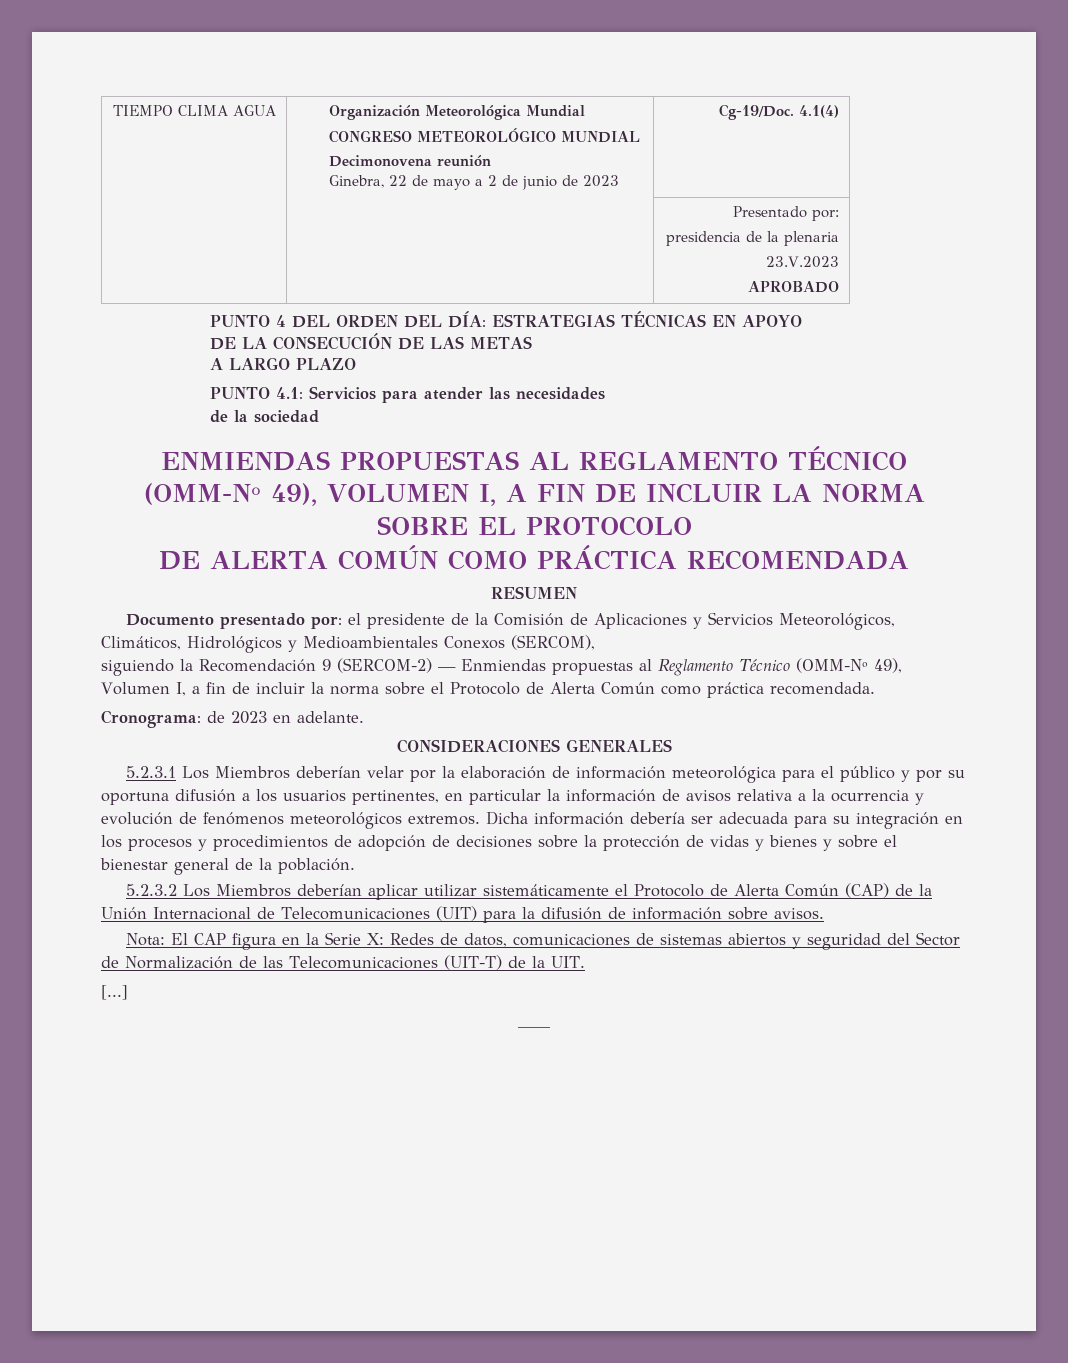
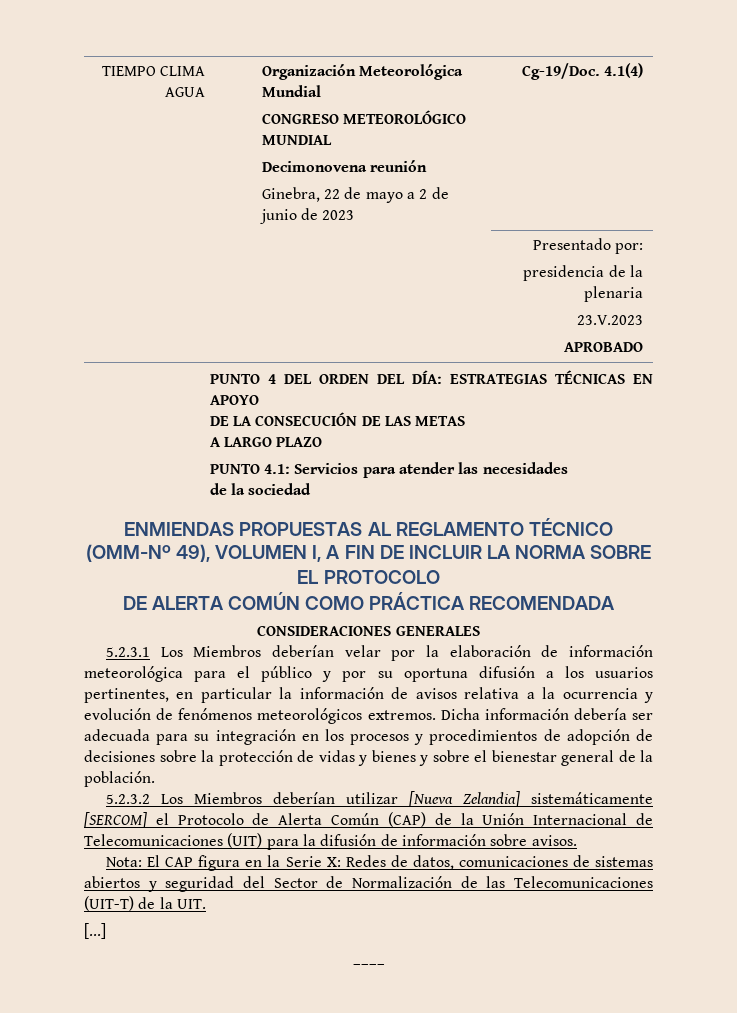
- RESUMEN
- Documento presentado por: el presidente de la Comisión de Aplicaciones y Servicios Meteorológicos, Climáticos, Hidrológicos y Medioambientales Conexos (SERCOM),
- siguiendo la Recomendación 9 (SERCOM-2) — Enmiendas propuestas al Reglamento Técnico (OMM-Nº 49), Volumen I, a fin de incluir la norma sobre el Protocolo de Alerta Común como práctica recomendada.
- Cronograma: de 2023 en adelante.
- 5.2.3.2 Los Miembros deberían aplicar utilizar sistemáticamente el Protocolo de Alerta Común (CAP) de la Unión Internacional de Telecomunicaciones (UIT) para la difusión de información sobre avisos.
+ 5.2.3.2 Los Miembros deberían utilizar [Nueva Zelandia] sistemáticamente [SERCOM] el Protocolo de Alerta Común (CAP) de la Unión Internacional de Telecomunicaciones (UIT) para la difusión de información sobre avisos.

